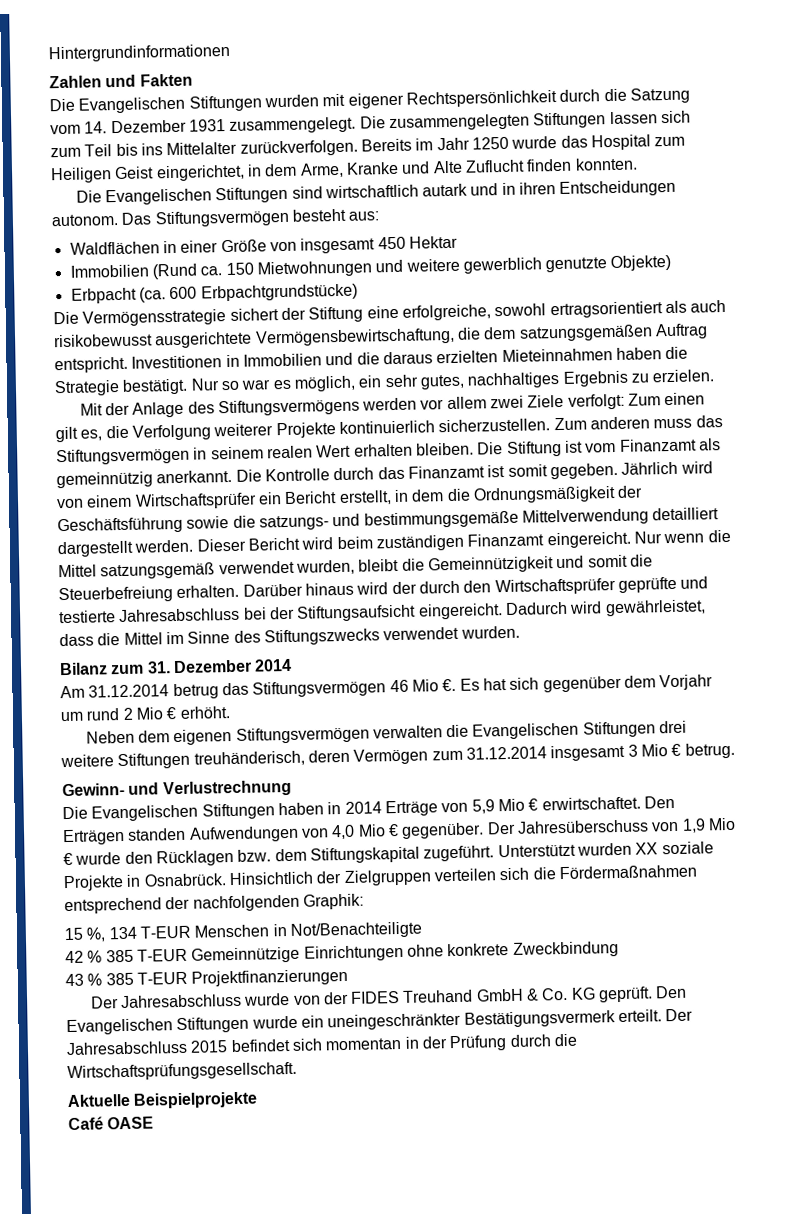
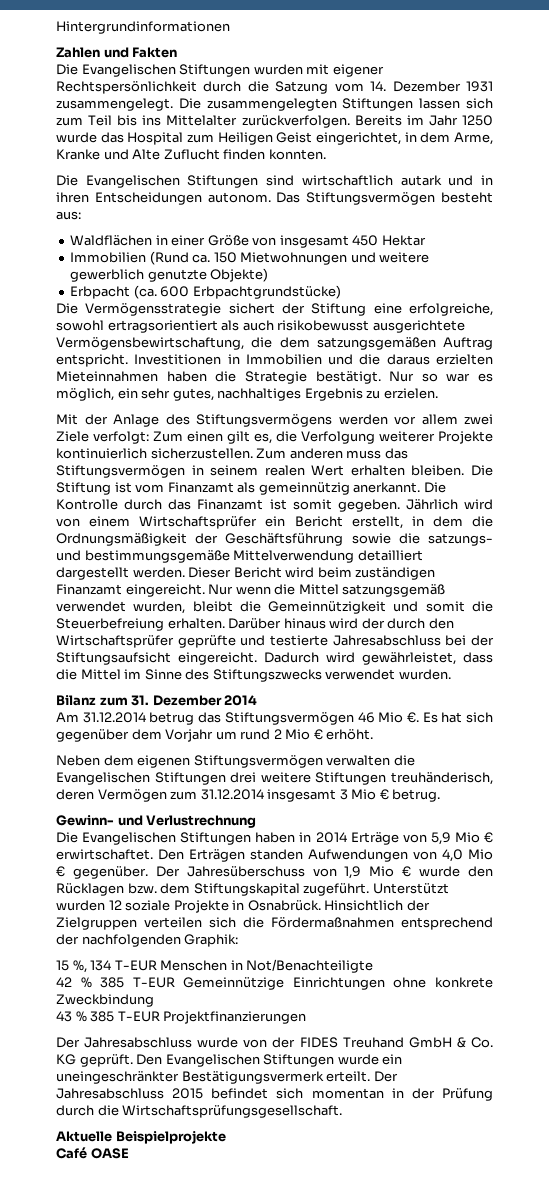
- Unterstützt wurden XX soziale Projekte in Osnabrück.
+ Unterstützt wurden 12 soziale Projekte in Osnabrück.

